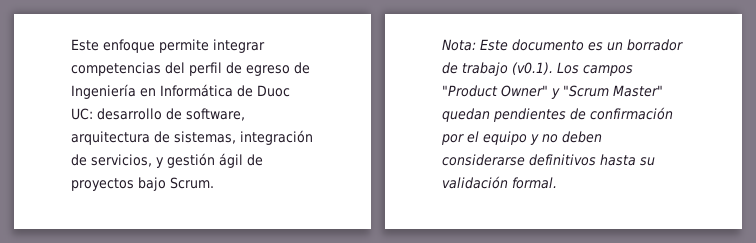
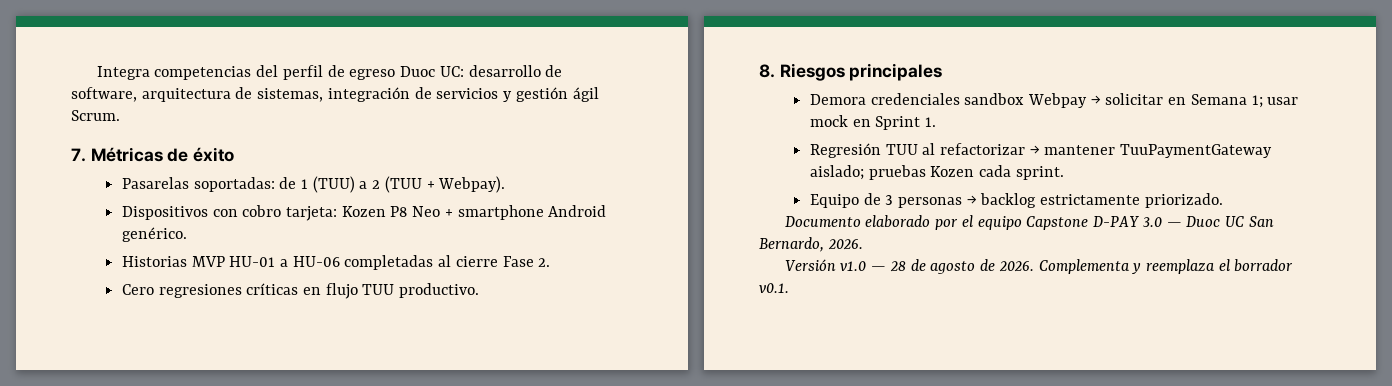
- Este enfoque permite integrar competencias del perfil de egreso de Ingeniería en Informática de Duoc UC: desarrollo de software, arquitectura de sistemas, integración de servicios, y gestión ágil de proyectos bajo Scrum.
- Nota: Este documento es un borrador de trabajo (v0.1). Los campos "Product Owner" y "Scrum Master" quedan pendientes de confirmación por el equipo y no deben considerarse definitivos hasta su validación formal.
+ Integra competencias del perfil de egreso Duoc UC: desarrollo de software, arquitectura de sistemas, integración de servicios y gestión ágil Scrum.
+ 7. Métricas de éxito
+ Pasarelas soportadas: de 1 (TUU) a 2 (TUU + Webpay).
+ Dispositivos con cobro tarjeta: Kozen P8 Neo + smartphone Android genérico.
+ Historias MVP HU-01 a HU-06 completadas al cierre Fase 2.
+ Cero regresiones críticas en flujo TUU productivo.
+ 8. Riesgos principales
+ Demora credenciales sandbox Webpay → solicitar en Semana 1; usar mock en Sprint 1.
+ Regresión TUU al refactorizar → mantener TuuPaymentGateway aislado; pruebas Kozen cada sprint.
+ Equipo de 3 personas → backlog estrictamente priorizado.
+ Documento elaborado por el equipo Capstone D-PAY 3.0 — Duoc UC San Bernardo, 2026.
+ Versión v1.0 — 28 de agosto de 2026. Complementa y reemplaza el borrador v0.1.

